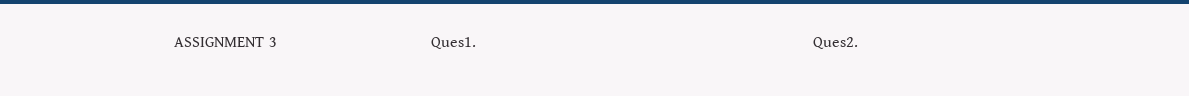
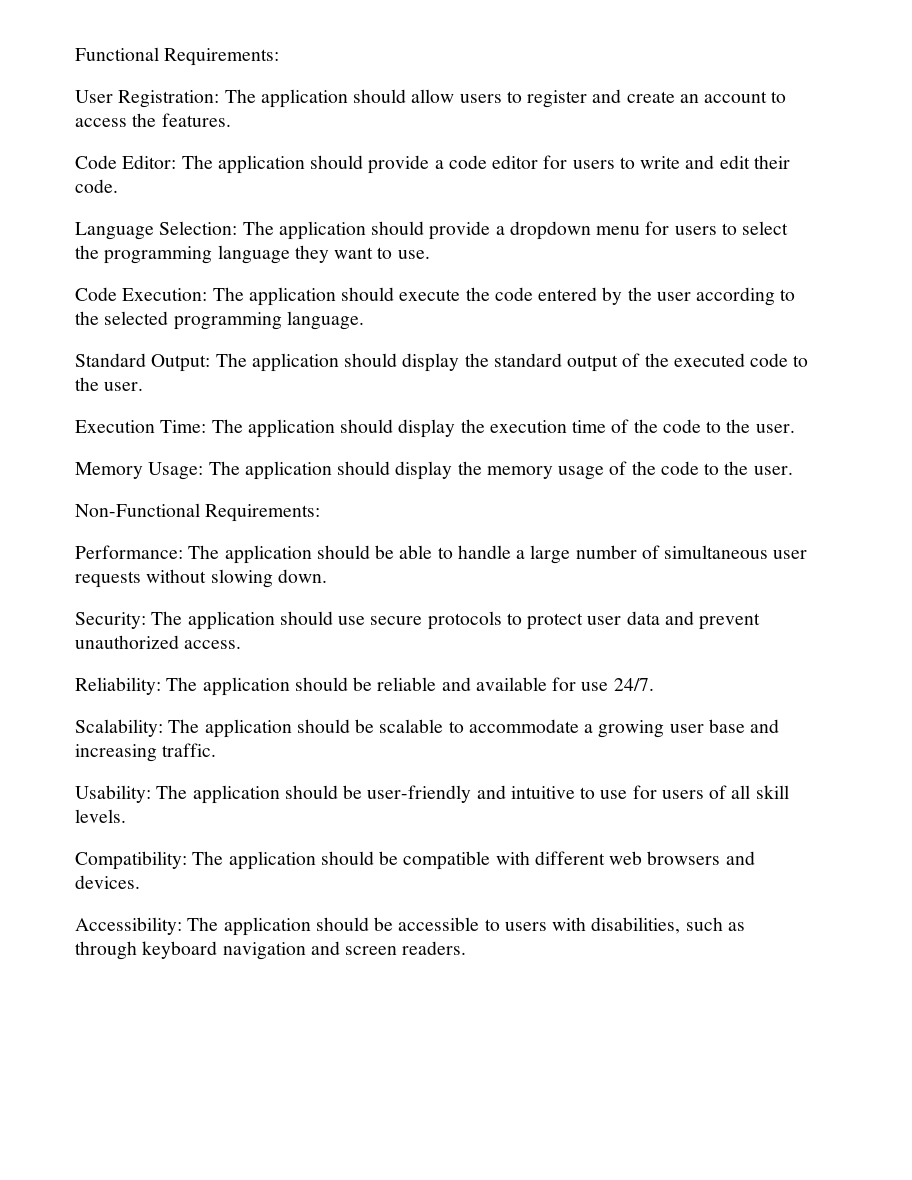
- ASSIGNMENT 3
- Ques1.
- Ques2.
+ Functional Requirements:
+ User Registration: The application should allow users to register and create an account to access the features.
+ Code Editor: The application should provide a code editor for users to write and edit their code.
+ Language Selection: The application should provide a dropdown menu for users to select the programming language they want to use.
+ Code Execution: The application should execute the code entered by the user according to the selected programming language.
+ Standard Output: The application should display the standard output of the executed code to the user.
+ Execution Time: The application should display the execution time of the code to the user.
+ Memory Usage: The application should display the memory usage of the code to the user.
+ Non-Functional Requirements:
+ Performance: The application should be able to handle a large number of simultaneous user requests without slowing down.
+ Security: The application should use secure protocols to protect user data and prevent unauthorized access.
+ Reliability: The application should be reliable and available for use 24/7.
+ Scalability: The application should be scalable to accommodate a growing user base and increasing traffic.
+ Usability: The application should be user-friendly and intuitive to use for users of all skill levels.
+ Compatibility: The application should be compatible with different web browsers and devices.
+ Accessibility: The application should be accessible to users with disabilities, such as through keyboard navigation and screen readers.

